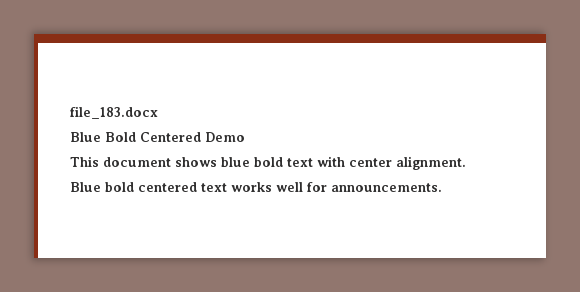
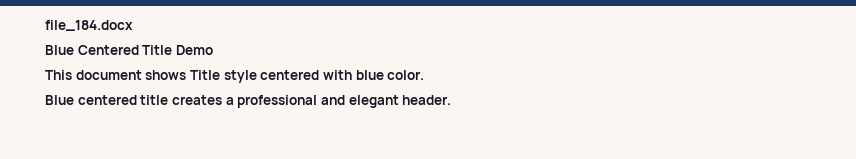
- file_183.docx
- Blue Bold Centered Demo
+ file_184.docx
+ Blue Centered Title Demo
- This document shows blue bold text with center alignment.
- Blue bold centered text works well for announcements.
+ This document shows Title style centered with blue color.
+ Blue centered title creates a professional and elegant header.

